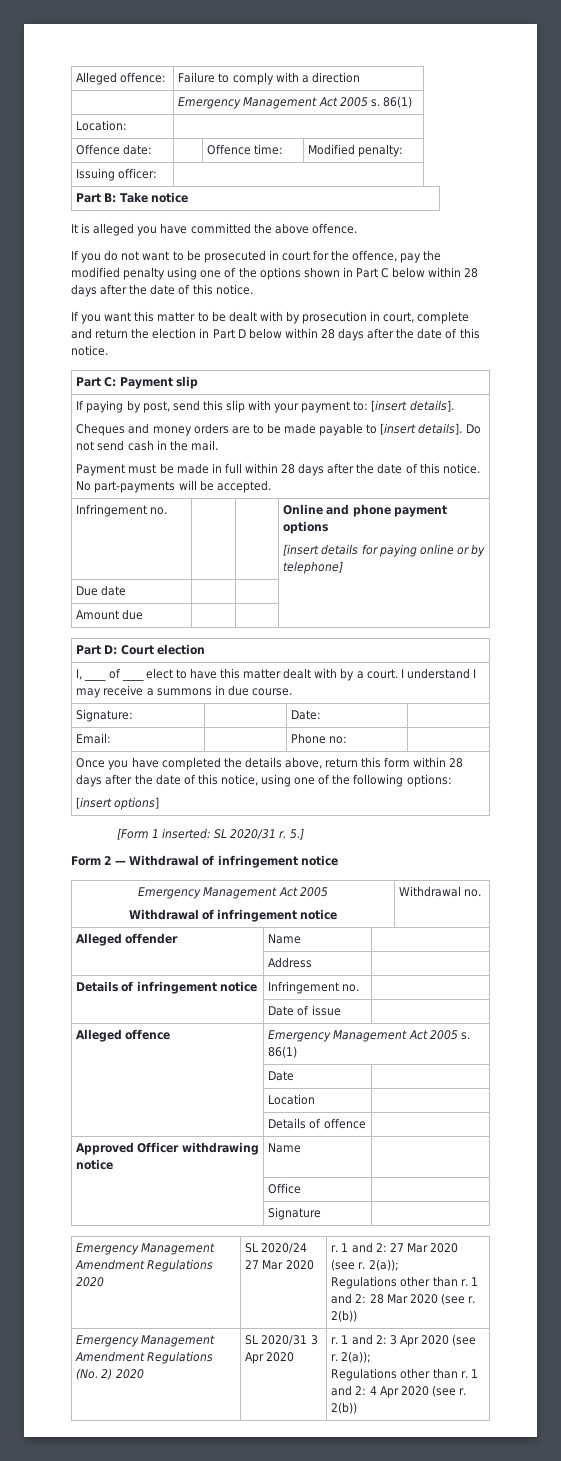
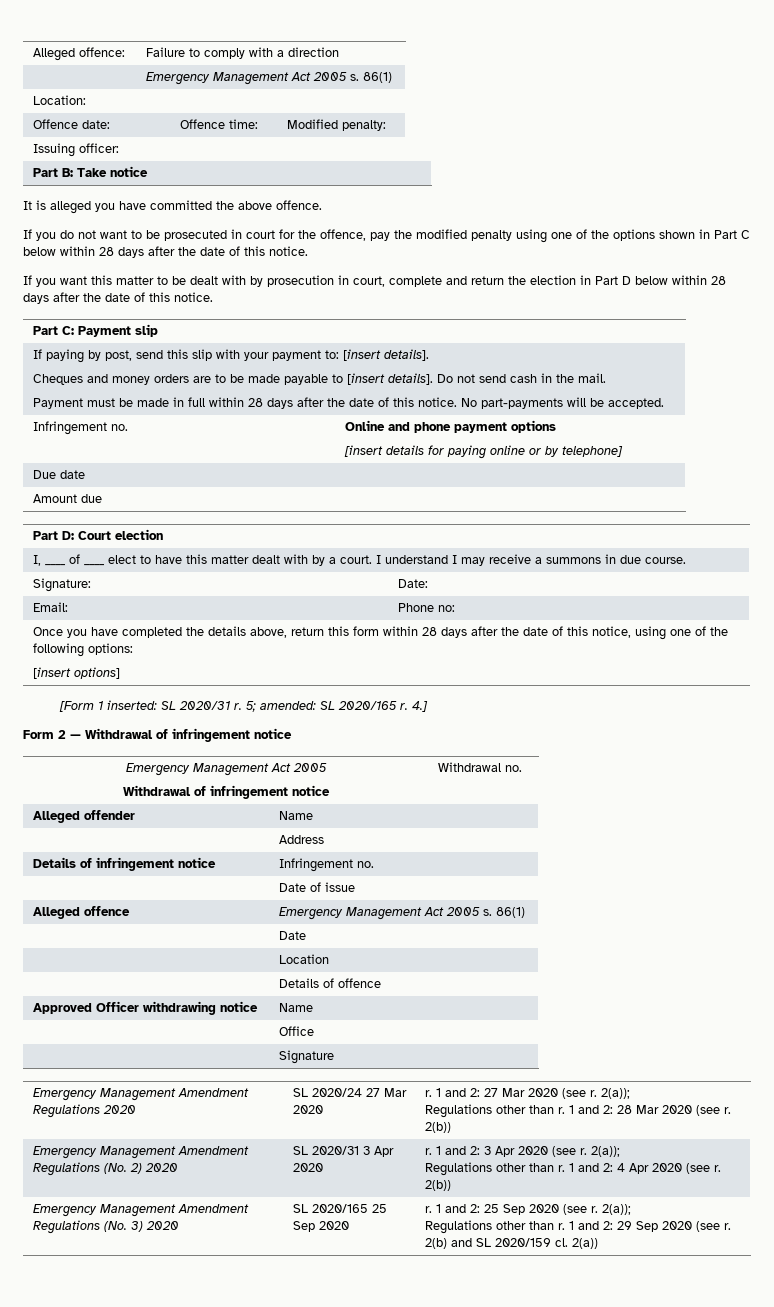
- 5.]
+ 5; amended: SL 2020/165 r. 4.]
+ Emergency Management Amendment Regulations (No. 3) 2020 | SL 2020/165 25 Sep 2020 | r. 1 and 2: 25 Sep 2020 (see r. 2(a));
+ Regulations other than r. 1 and 2: 29 Sep 2020 (see r. 2(b) and SL 2020/159 cl. 2(a))

